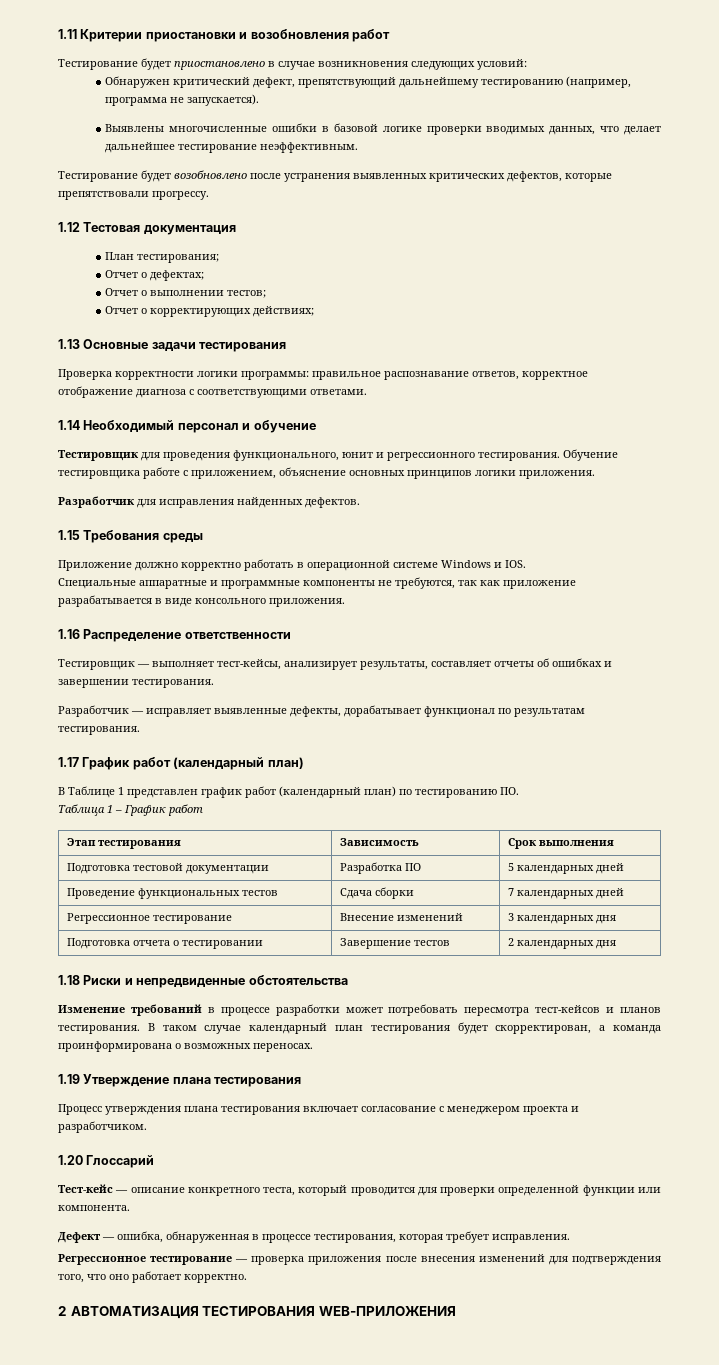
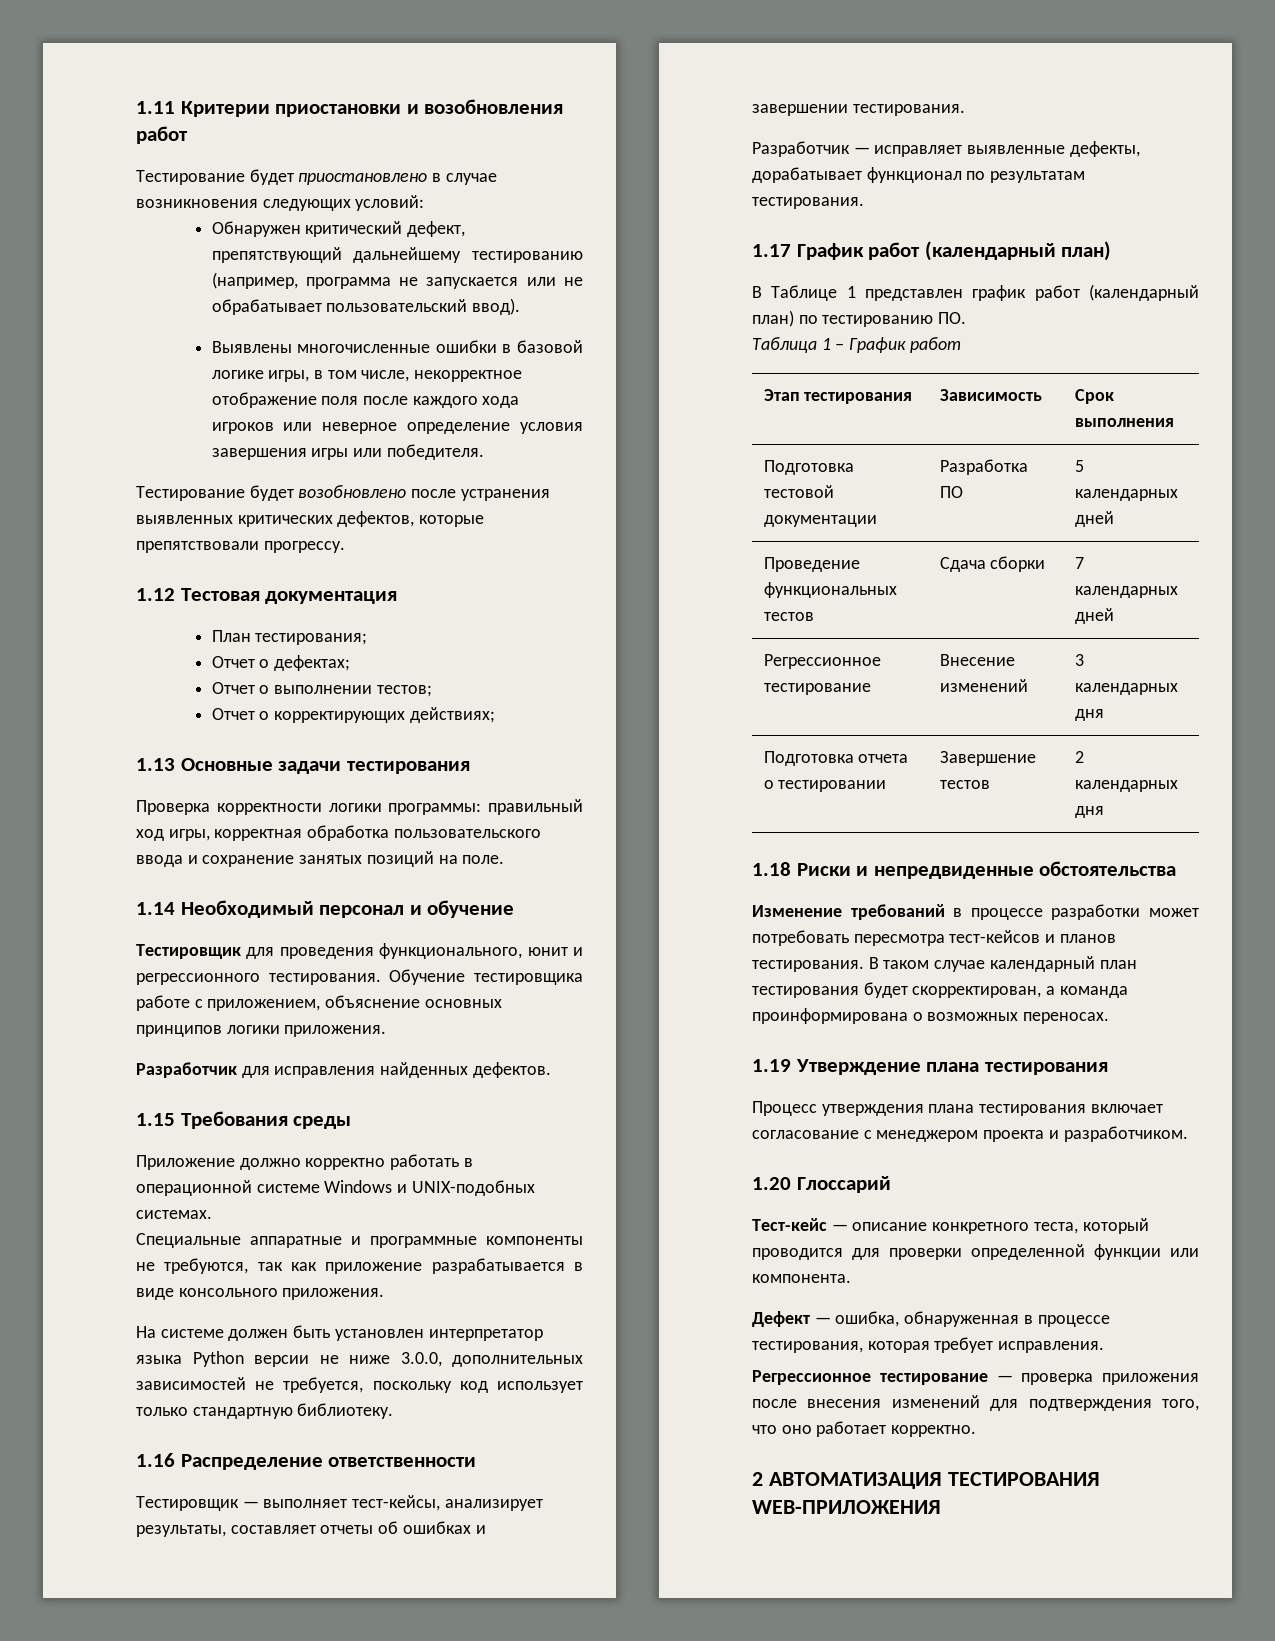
- Обнаружен критический дефект, препятствующий дальнейшему тестированию (например, программа не запускается).
+ Обнаружен критический дефект, препятствующий дальнейшему тестированию (например, программа не запускается или не обрабатывает пользовательский ввод).
- Выявлены многочисленные ошибки в базовой логике проверки вводимых данных, что делает дальнейшее тестирование неэффективным.
+ Выявлены многочисленные ошибки в базовой логике игры, в том числе, некорректное отображение поля после каждого хода игроков или неверное определение условия завершения игры или победителя.
- Проверка корректности логики программы: правильное распознавание ответов, корректное отображение диагноза с соответствующими ответами.
+ Проверка корректности логики программы: правильный ход игры, корректная обработка пользовательского ввода и сохранение занятых позиций на поле.
- Приложение должно корректно работать в операционной системе Windows и IOS.
+ Приложение должно корректно работать в операционной системе Windows и UNIX-подобных системах.
+ На системе должен быть установлен интерпретатор языка Python версии не ниже 3.0.0, дополнительных зависимостей не требуется, поскольку код использует только стандартную библиотеку.

